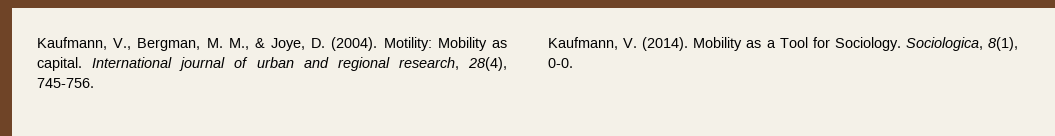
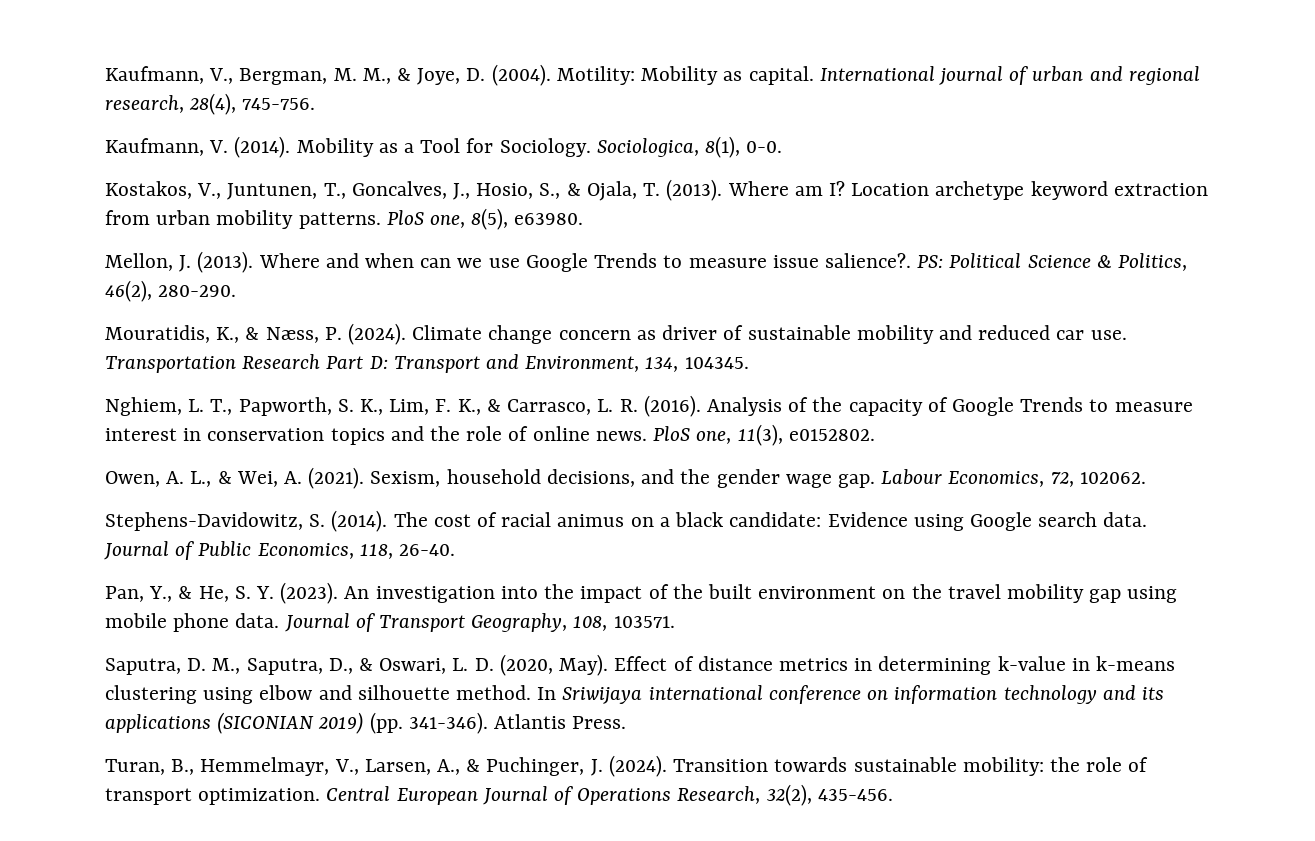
+ Kostakos, V., Juntunen, T., Goncalves, J., Hosio, S., & Ojala, T. (2013). Where am I? Location archetype keyword extraction from urban mobility patterns. PloS one, 8(5), e63980.
+ Mellon, J. (2013). Where and when can we use Google Trends to measure issue salience?. PS: Political Science & Politics, 46(2), 280-290.
+ Mouratidis, K., & Næss, P. (2024). Climate change concern as driver of sustainable mobility and reduced car use. Transportation Research Part D: Transport and Environment, 134, 104345.
+ Nghiem, L. T., Papworth, S. K., Lim, F. K., & Carrasco, L. R. (2016). Analysis of the capacity of Google Trends to measure interest in conservation topics and the role of online news. PloS one, 11(3), e0152802.
+ Owen, A. L., & Wei, A. (2021). Sexism, household decisions, and the gender wage gap. Labour Economics, 72, 102062.
+ Stephens-Davidowitz, S. (2014). The cost of racial animus on a black candidate: Evidence using Google search data. Journal of Public Economics, 118, 26-40.
+ Pan, Y., & He, S. Y. (2023). An investigation into the impact of the built environment on the travel mobility gap using mobile phone data. Journal of Transport Geography, 108, 103571.
+ Saputra, D. M., Saputra, D., & Oswari, L. D. (2020, May). Effect of distance metrics in determining k-value in k-means clustering using elbow and silhouette method. In Sriwijaya international conference on information technology and its applications (SICONIAN 2019) (pp. 341-346). Atlantis Press.
+ Turan, B., Hemmelmayr, V., Larsen, A., & Puchinger, J. (2024). Transition towards sustainable mobility: the role of transport optimization. Central European Journal of Operations Research, 32(2), 435-456.

